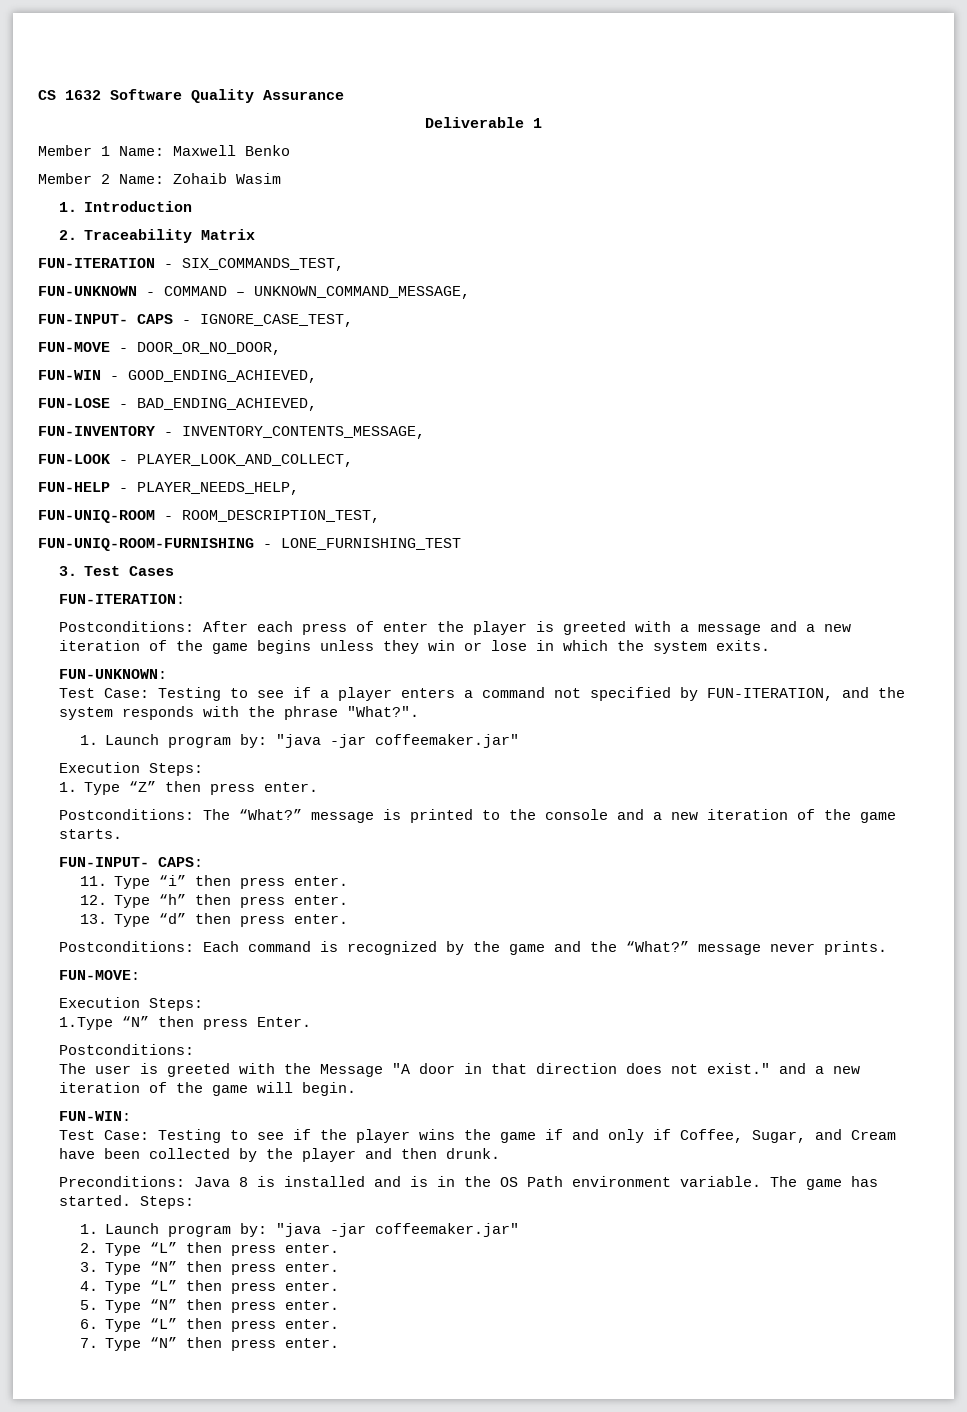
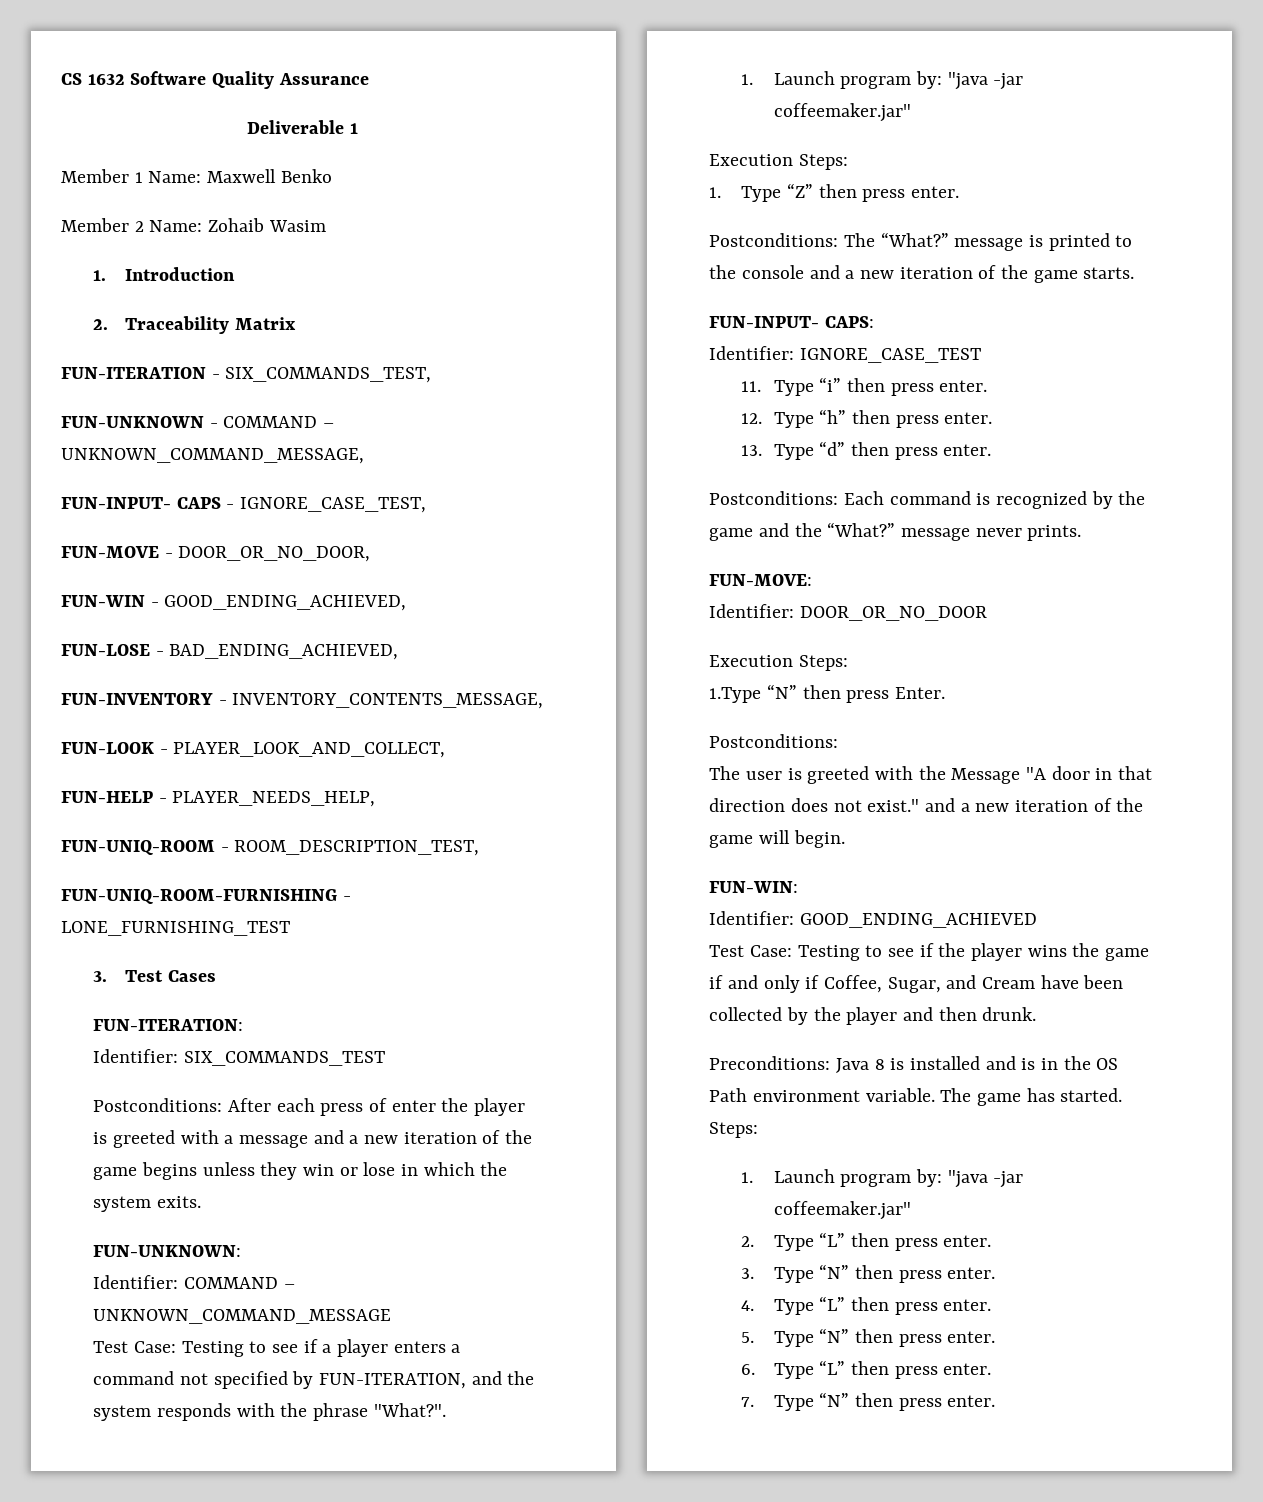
+ Identifier: SIX_COMMANDS_TEST
+ Identifier: COMMAND – UNKNOWN_COMMAND_MESSAGE
+ Identifier: IGNORE_CASE_TEST
+ Identifier: DOOR_OR_NO_DOOR
+ Identifier: GOOD_ENDING_ACHIEVED

